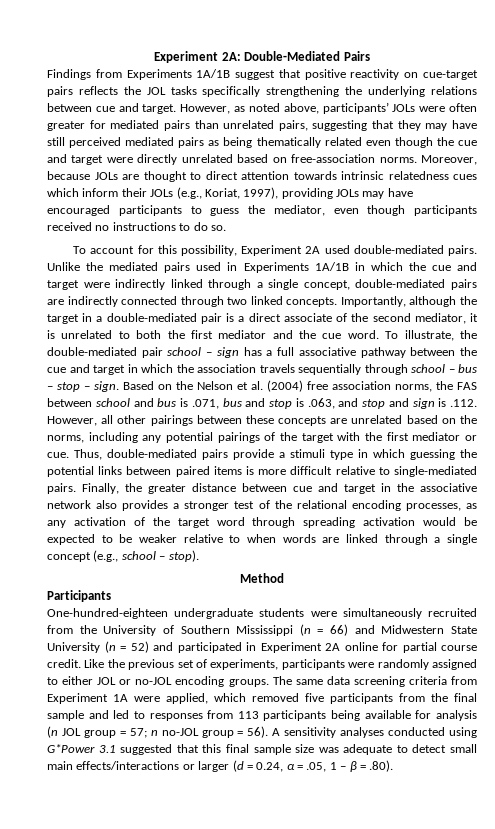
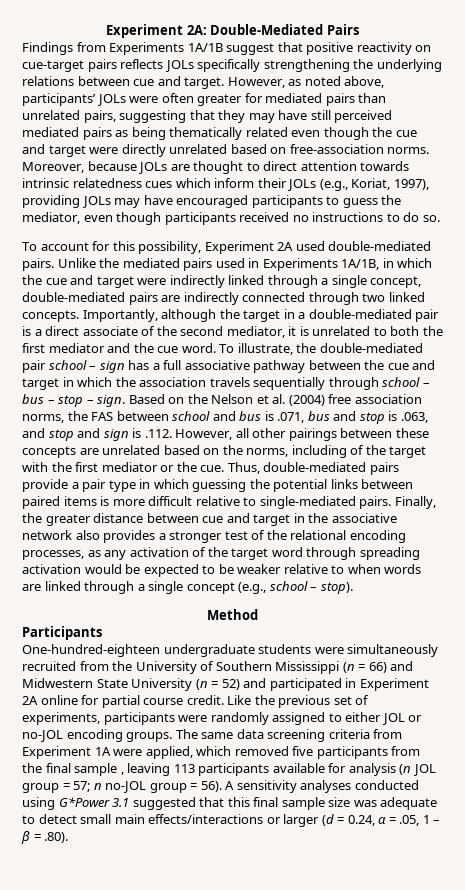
- Findings from Experiments 1A/1B suggest that positive reactivity on cue-target pairs reflects the JOL tasks specifically strengthening the underlying relations between cue and target.
+ Findings from Experiments 1A/1B suggest that positive reactivity on cue-target pairs reflects JOLs specifically strengthening the underlying relations between cue and target.
- Unlike the mediated pairs used in Experiments 1A/1B in which the cue and target were indirectly linked through a single concept, double-mediated pairs are indirectly connected through two linked concepts.
+ Unlike the mediated pairs used in Experiments 1A/1B, in which the cue and target were indirectly linked through a single concept, double-mediated pairs are indirectly connected through two linked concepts.
- Based on the Nelson et al. (2004) free association norms, the FAS between school and bus is .071, bus and stop is .063, and stop and sign is .112. However, all other pairings between these concepts are unrelated based on the norms, including any potential pairings of the target with the first mediator or cue.
+ Based on the Nelson et al. (2004) free association norms, the FAS between school and bus is .071, bus and stop is .063, and stop and sign is .112. However, all other pairings between these concepts are unrelated based on the norms, including of the target with the first mediator or the cue.
- Thus, double-mediated pairs provide a stimuli type in which guessing the potential links between paired items is more difficult relative to single-mediated pairs.
+ Thus, double-mediated pairs provide a pair type in which guessing the potential links between paired items is more difficult relative to single-mediated pairs.
- The same data screening criteria from Experiment 1A were applied, which removed five participants from the final sample and led to responses from 113 participants being available for analysis (n JOL group = 57; n no-JOL group = 56).
+ The same data screening criteria from Experiment 1A were applied, which removed five participants from the final sample , leaving 113 participants available for analysis (n JOL group = 57; n no-JOL group = 56).

